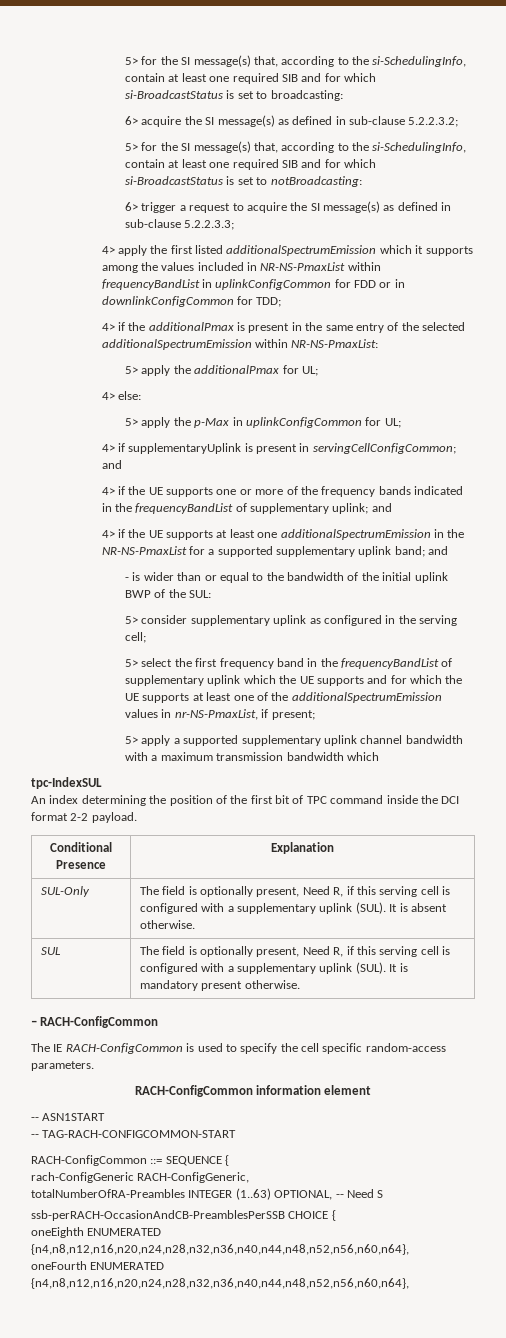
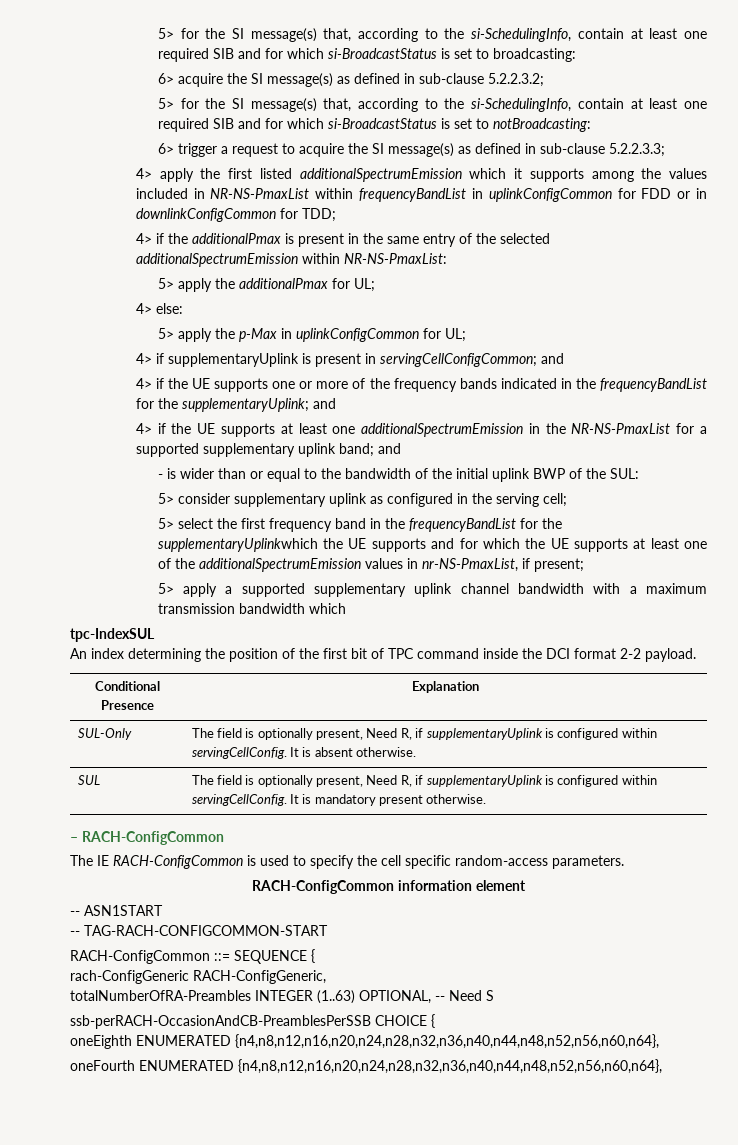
- 4> if the UE supports one or more of the frequency bands indicated in the frequencyBandList of supplementary uplink; and
+ 4> if the UE supports one or more of the frequency bands indicated in the frequencyBandList for the supplementaryUplink; and
- 5> select the first frequency band in the frequencyBandList of supplementary uplink which the UE supports and for which the UE supports at least one of the additionalSpectrumEmission values in nr-NS-PmaxList, if present;
+ 5> select the first frequency band in the frequencyBandList for the supplementaryUplinkwhich the UE supports and for which the UE supports at least one of the additionalSpectrumEmission values in nr-NS-PmaxList, if present;
- SUL-Only | The field is optionally present, Need R, if this serving cell is configured with a supplementary uplink (SUL). It is absent otherwise.
+ SUL-Only | The field is optionally present, Need R, if supplementaryUplink is configured within servingCellConfig. It is absent otherwise.
- SUL | The field is optionally present, Need R, if this serving cell is configured with a supplementary uplink (SUL). It is mandatory present otherwise.
+ SUL | The field is optionally present, Need R, if supplementaryUplink is configured within servingCellConfig. It is mandatory present otherwise.

